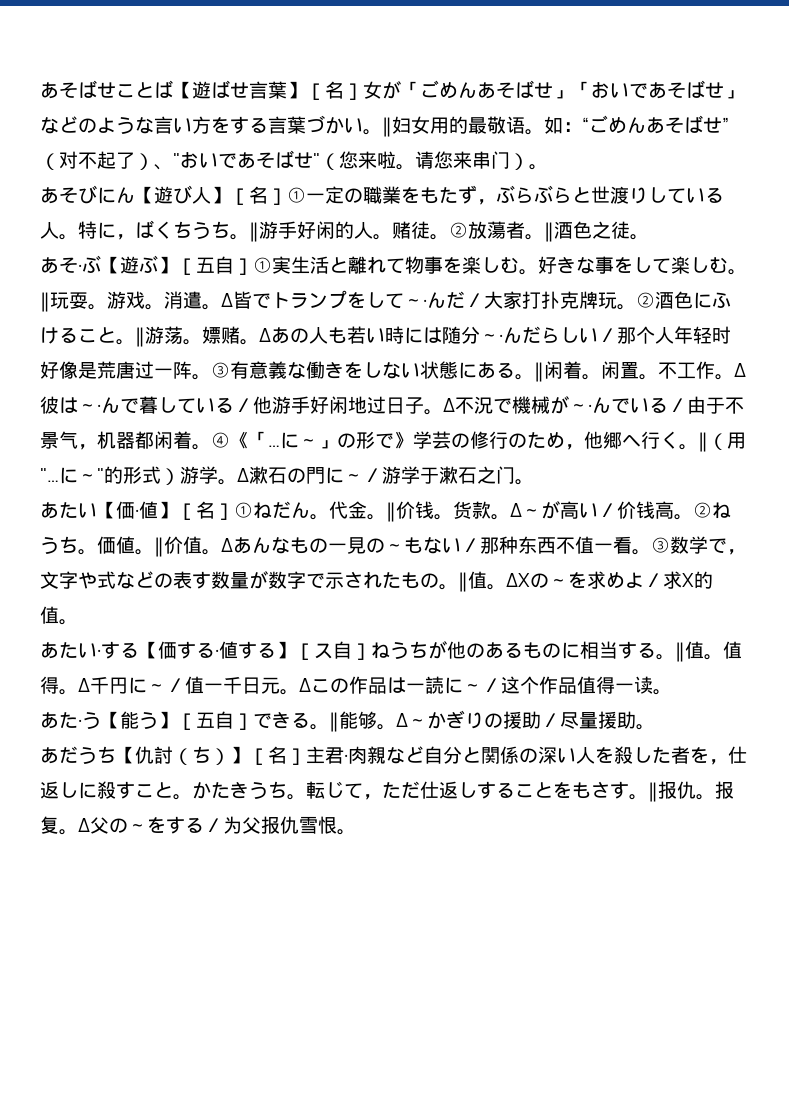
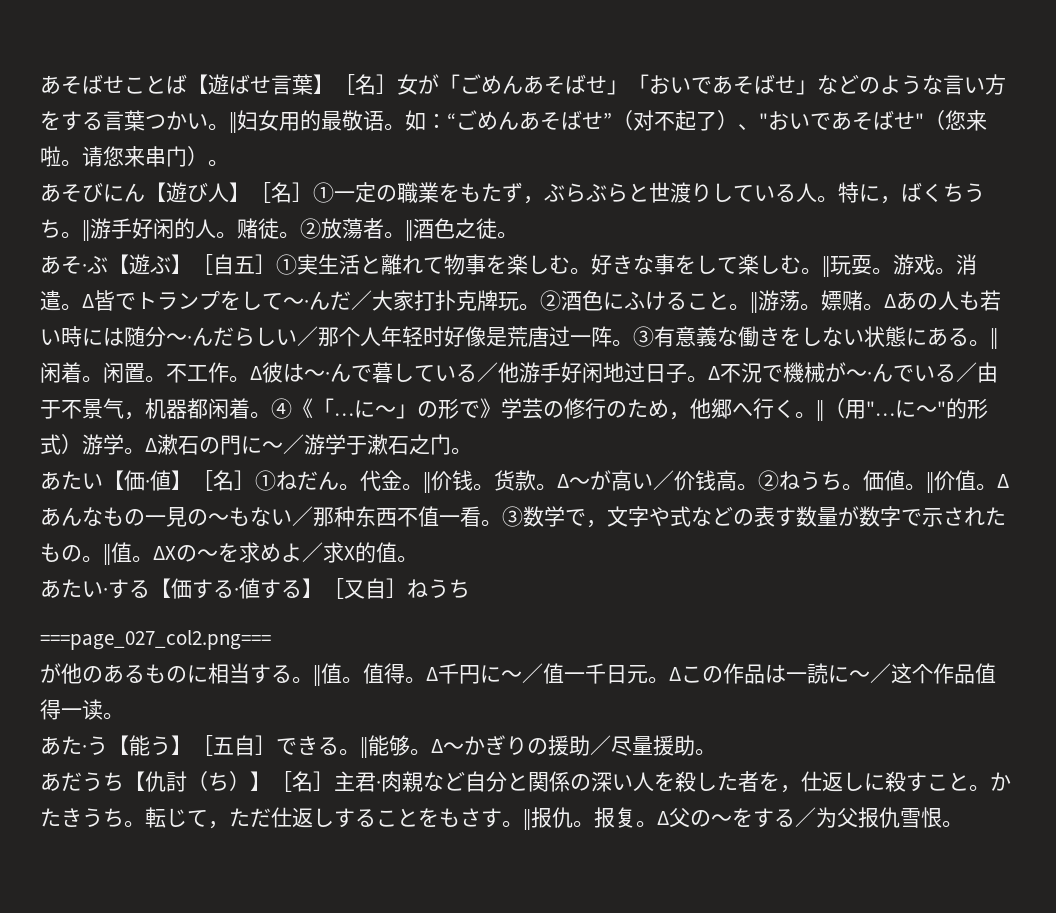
- あそばせことば【遊ばせ言葉】［名］女が「ごめんあそばせ」「おいであそばせ」などのような言い方をする言葉づかい。
+ あそばせことば【遊ばせ言葉】［名］女が「ごめんあそばせ」「おいであそばせ」などのような言い方をする言葉つかい。
- あそ·ぶ【遊ぶ】［五自］①実生活と離れて物事を楽しむ。
+ あそ·ぶ【遊ぶ】［自五］①実生活と離れて物事を楽しむ。
- あたい·する【価する·値する】［ス自］ねうちが他のあるものに相当する。
+ あたい·する【価する·値する】［又自］ねうち
+ ===page_027_col2.png===
+ が他のあるものに相当する。

